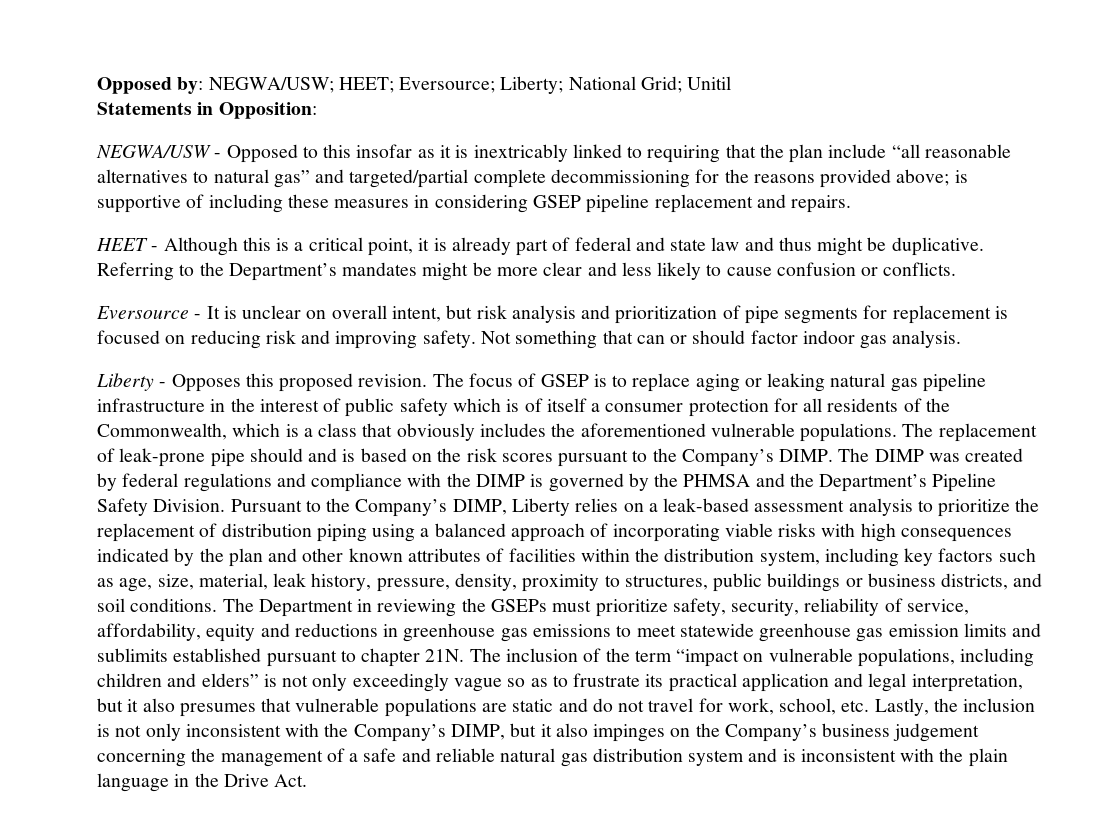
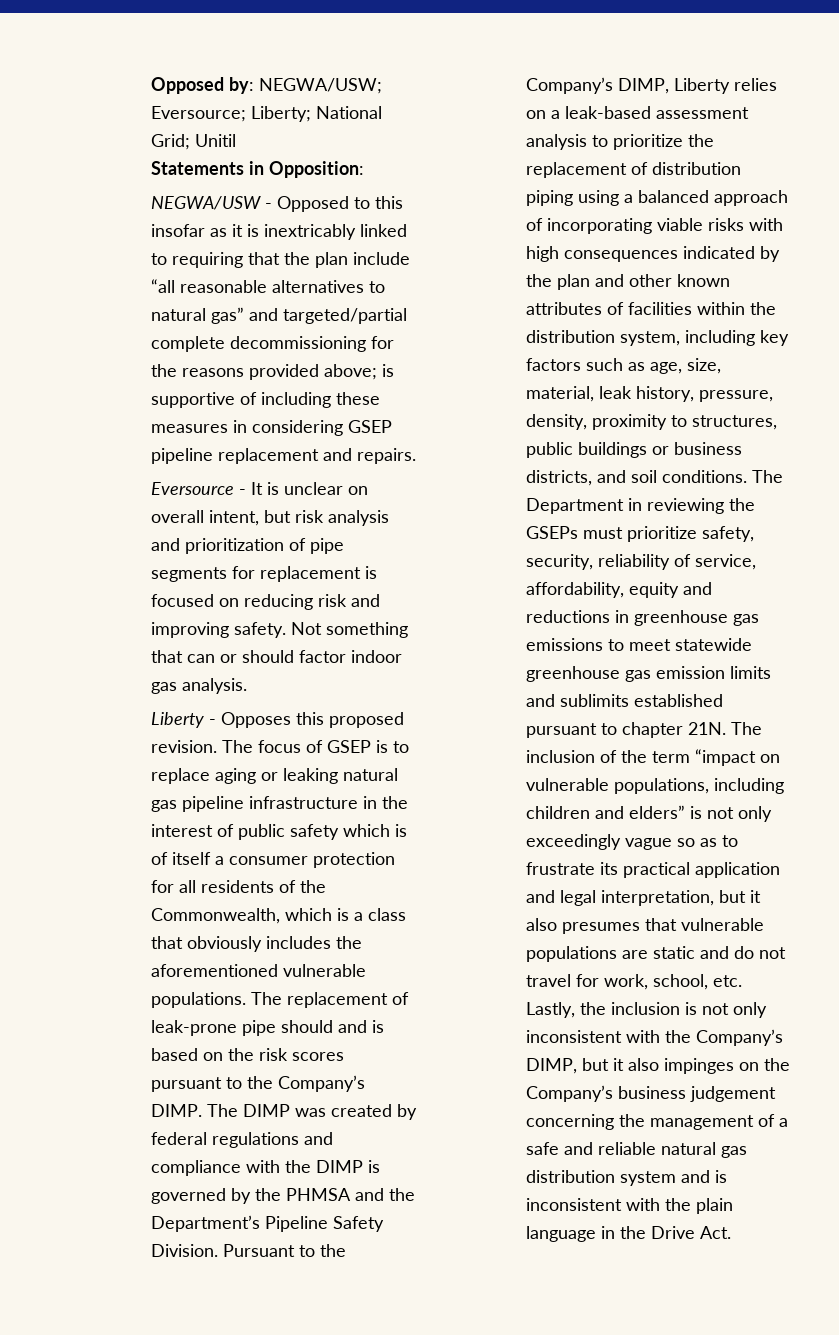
- Opposed by: NEGWA/USW; HEET; Eversource; Liberty; National Grid; Unitil
+ Opposed by: NEGWA/USW; Eversource; Liberty; National Grid; Unitil
- HEET - Although this is a critical point, it is already part of federal and state law and thus might be duplicative. Referring to the Department’s mandates might be more clear and less likely to cause confusion or conflicts.

